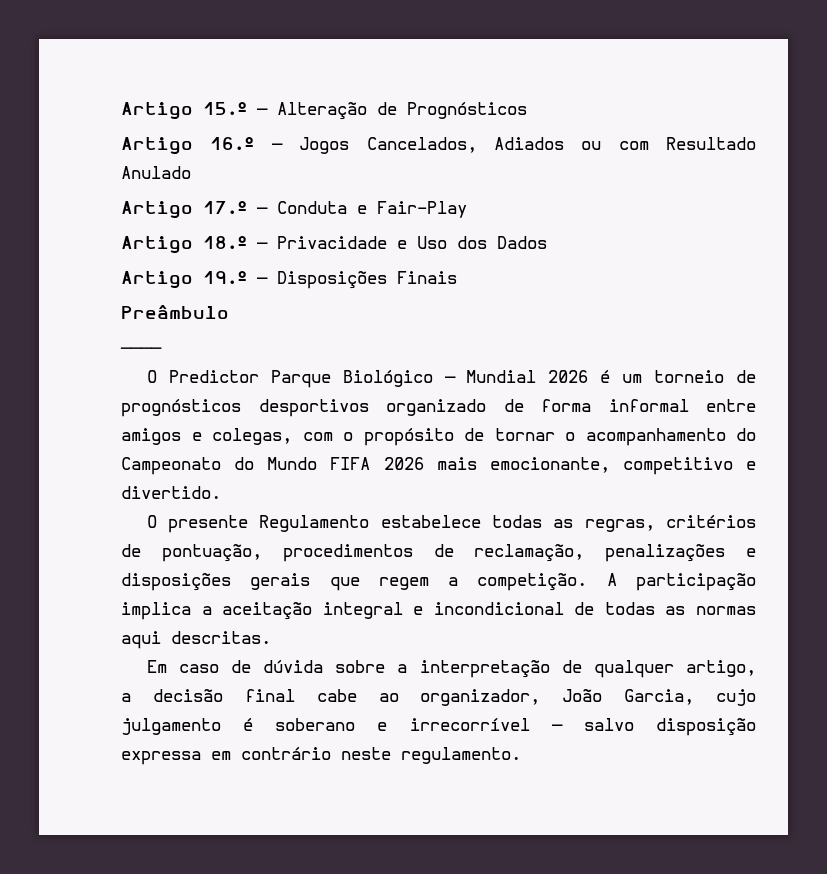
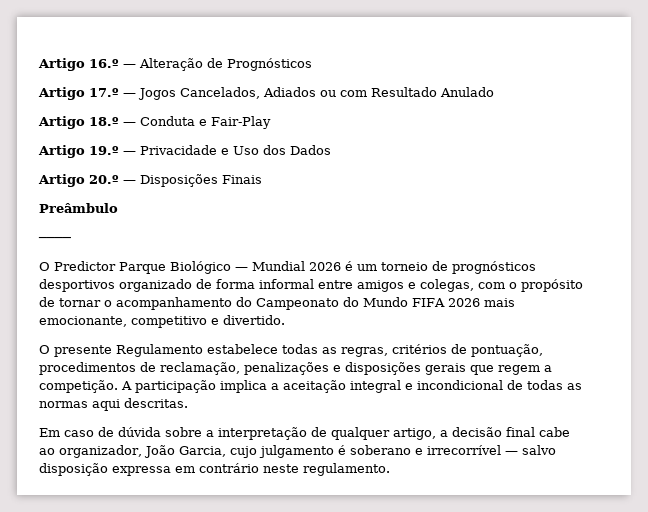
- Artigo 15.º — Alteração de Prognósticos
+ Artigo 16.º — Alteração de Prognósticos
- Artigo 16.º — Jogos Cancelados, Adiados ou com Resultado Anulado
+ Artigo 17.º — Jogos Cancelados, Adiados ou com Resultado Anulado
- Artigo 17.º — Conduta e Fair-Play
+ Artigo 18.º — Conduta e Fair-Play
- Artigo 18.º — Privacidade e Uso dos Dados
+ Artigo 19.º — Privacidade e Uso dos Dados
- Artigo 19.º — Disposições Finais
+ Artigo 20.º — Disposições Finais

